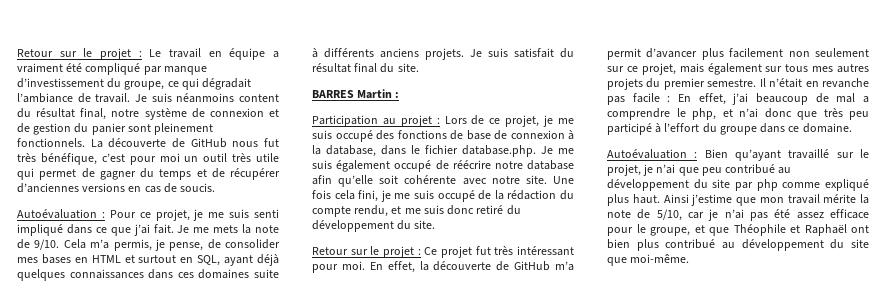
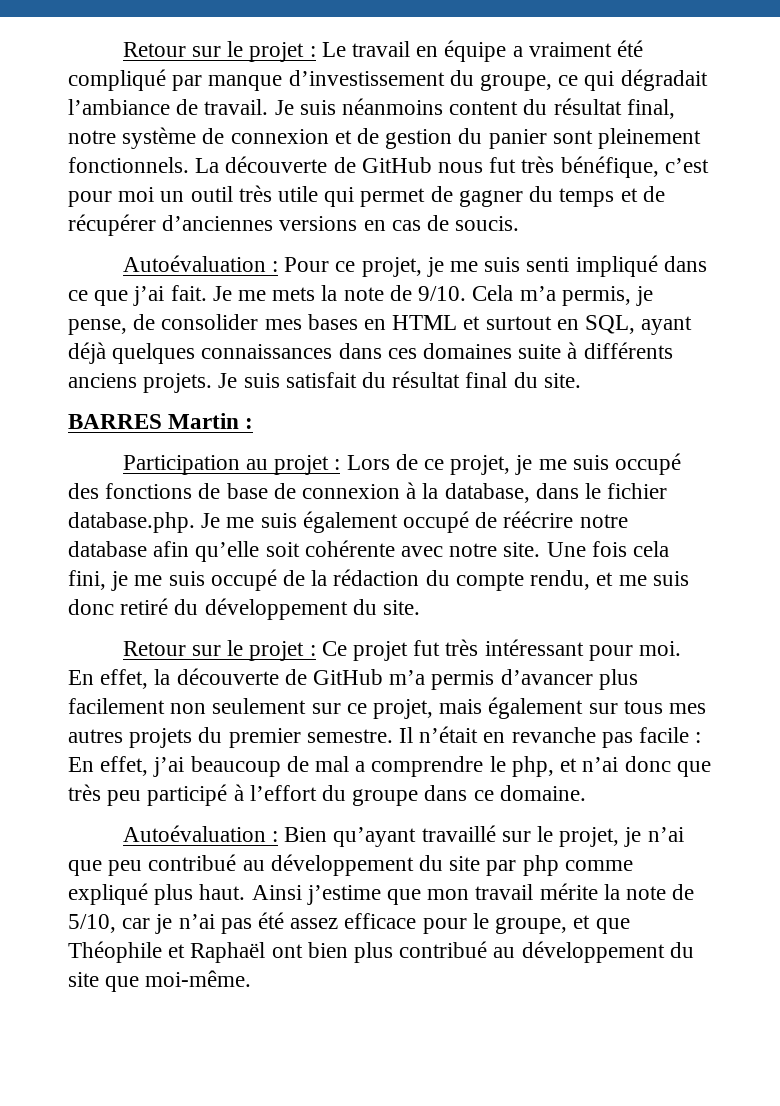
- En effet, la découverte de GitHub m’a permit d’avancer plus facilement non seulement sur ce projet, mais également sur tous mes autres projets du premier semestre.
+ En effet, la découverte de GitHub m’a permis d’avancer plus facilement non seulement sur ce projet, mais également sur tous mes autres projets du premier semestre.

